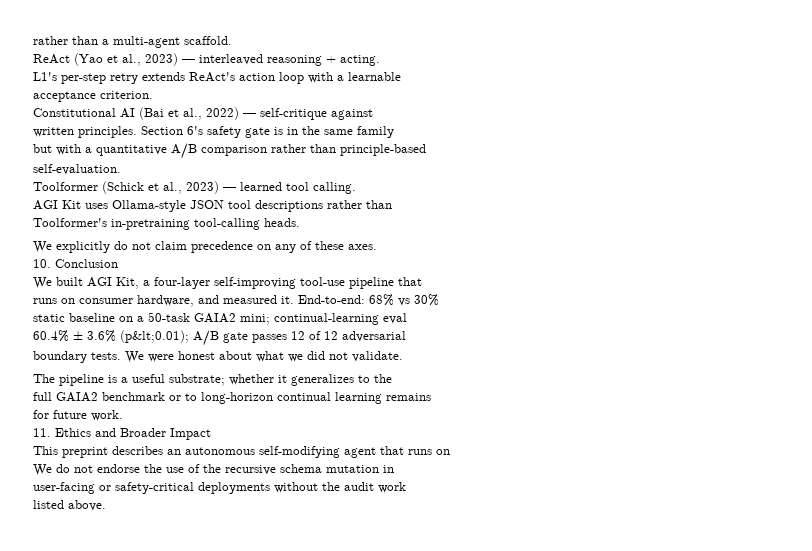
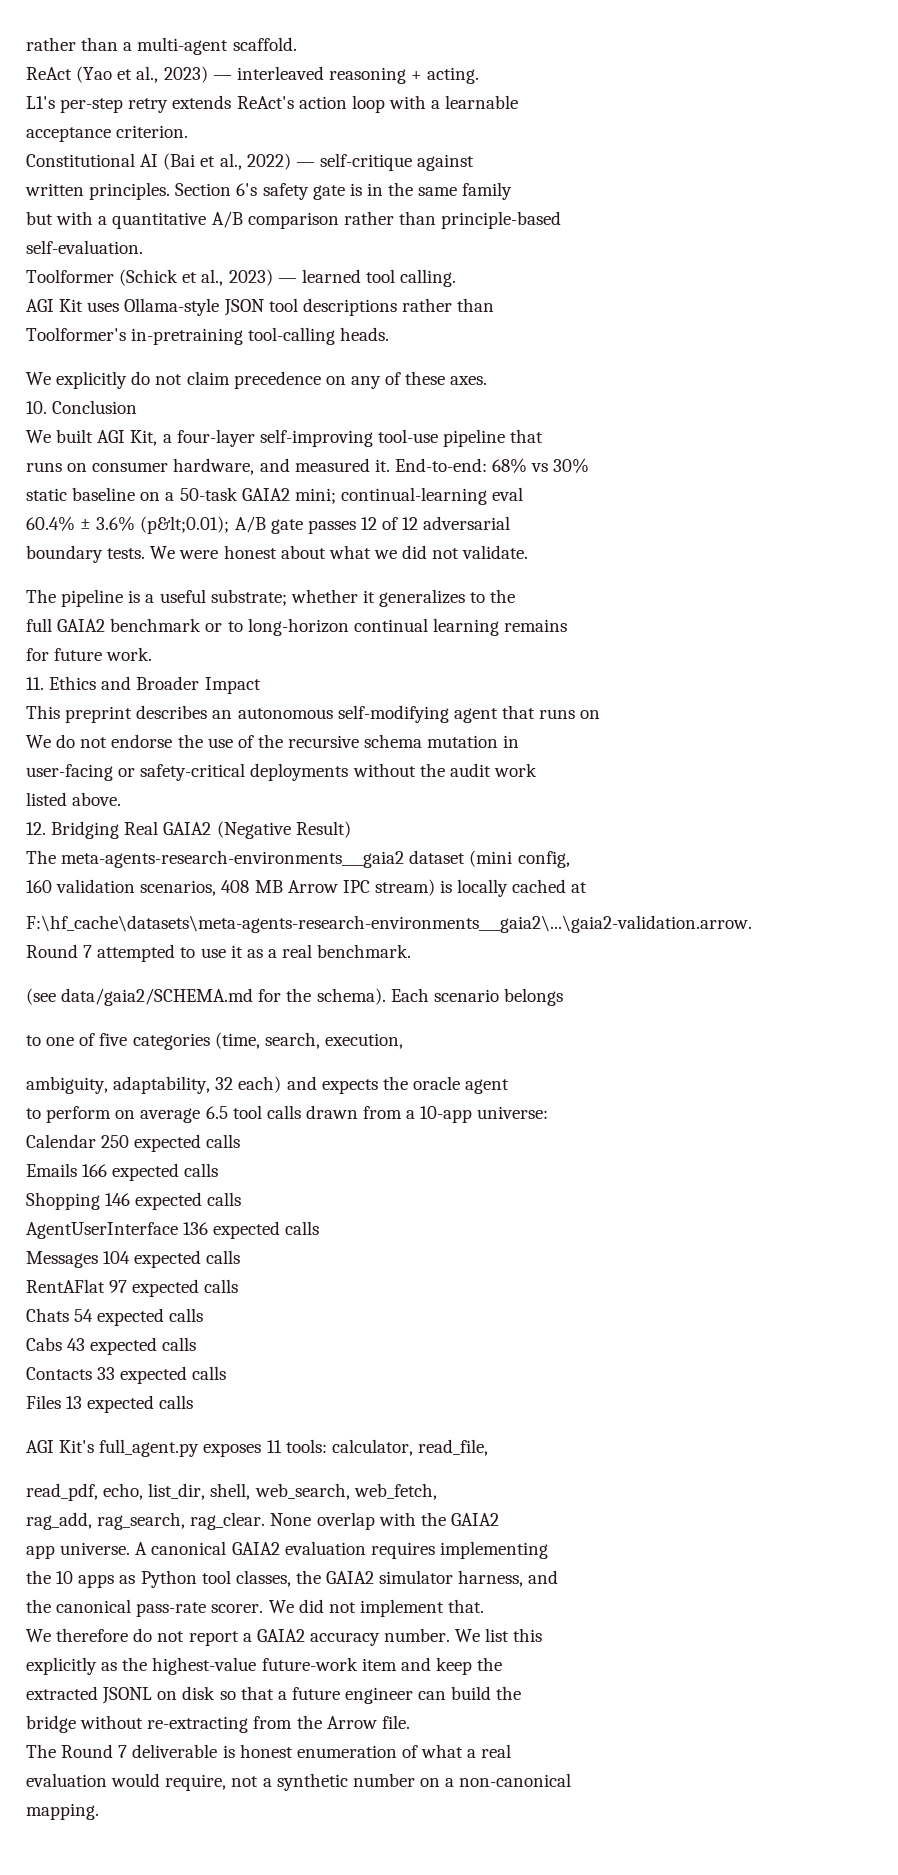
+ 12. Bridging Real GAIA2 (Negative Result)
+ The meta-agents-research-environments___gaia2 dataset (mini config,
+ 160 validation scenarios, 408 MB Arrow IPC stream) is locally cached at
+ F:\hf_cache\datasets\meta-agents-research-environments___gaia2\...\gaia2-validation.arrow.
+ Round 7 attempted to use it as a real benchmark.
+ (see data/gaia2/SCHEMA.md for the schema). Each scenario belongs
+ to one of five categories (time, search, execution,
+ ambiguity, adaptability, 32 each) and expects the oracle agent
+ to perform on average 6.5 tool calls drawn from a 10-app universe:
+ Calendar 250 expected calls
+ Emails 166 expected calls
+ Shopping 146 expected calls
+ AgentUserInterface 136 expected calls
+ Messages 104 expected calls
+ RentAFlat 97 expected calls
+ Chats 54 expected calls
+ Cabs 43 expected calls
+ Contacts 33 expected calls
+ Files 13 expected calls
+ AGI Kit's full_agent.py exposes 11 tools: calculator, read_file,
+ read_pdf, echo, list_dir, shell, web_search, web_fetch,
+ rag_add, rag_search, rag_clear. None overlap with the GAIA2
+ app universe. A canonical GAIA2 evaluation requires implementing
+ the 10 apps as Python tool classes, the GAIA2 simulator harness, and
+ the canonical pass-rate scorer. We did not implement that.
+ We therefore do not report a GAIA2 accuracy number. We list this
+ explicitly as the highest-value future-work item and keep the
+ extracted JSONL on disk so that a future engineer can build the
+ bridge without re-extracting from the Arrow file.
+ The Round 7 deliverable is honest enumeration of what a real
+ evaluation would require, not a synthetic number on a non-canonical
+ mapping.

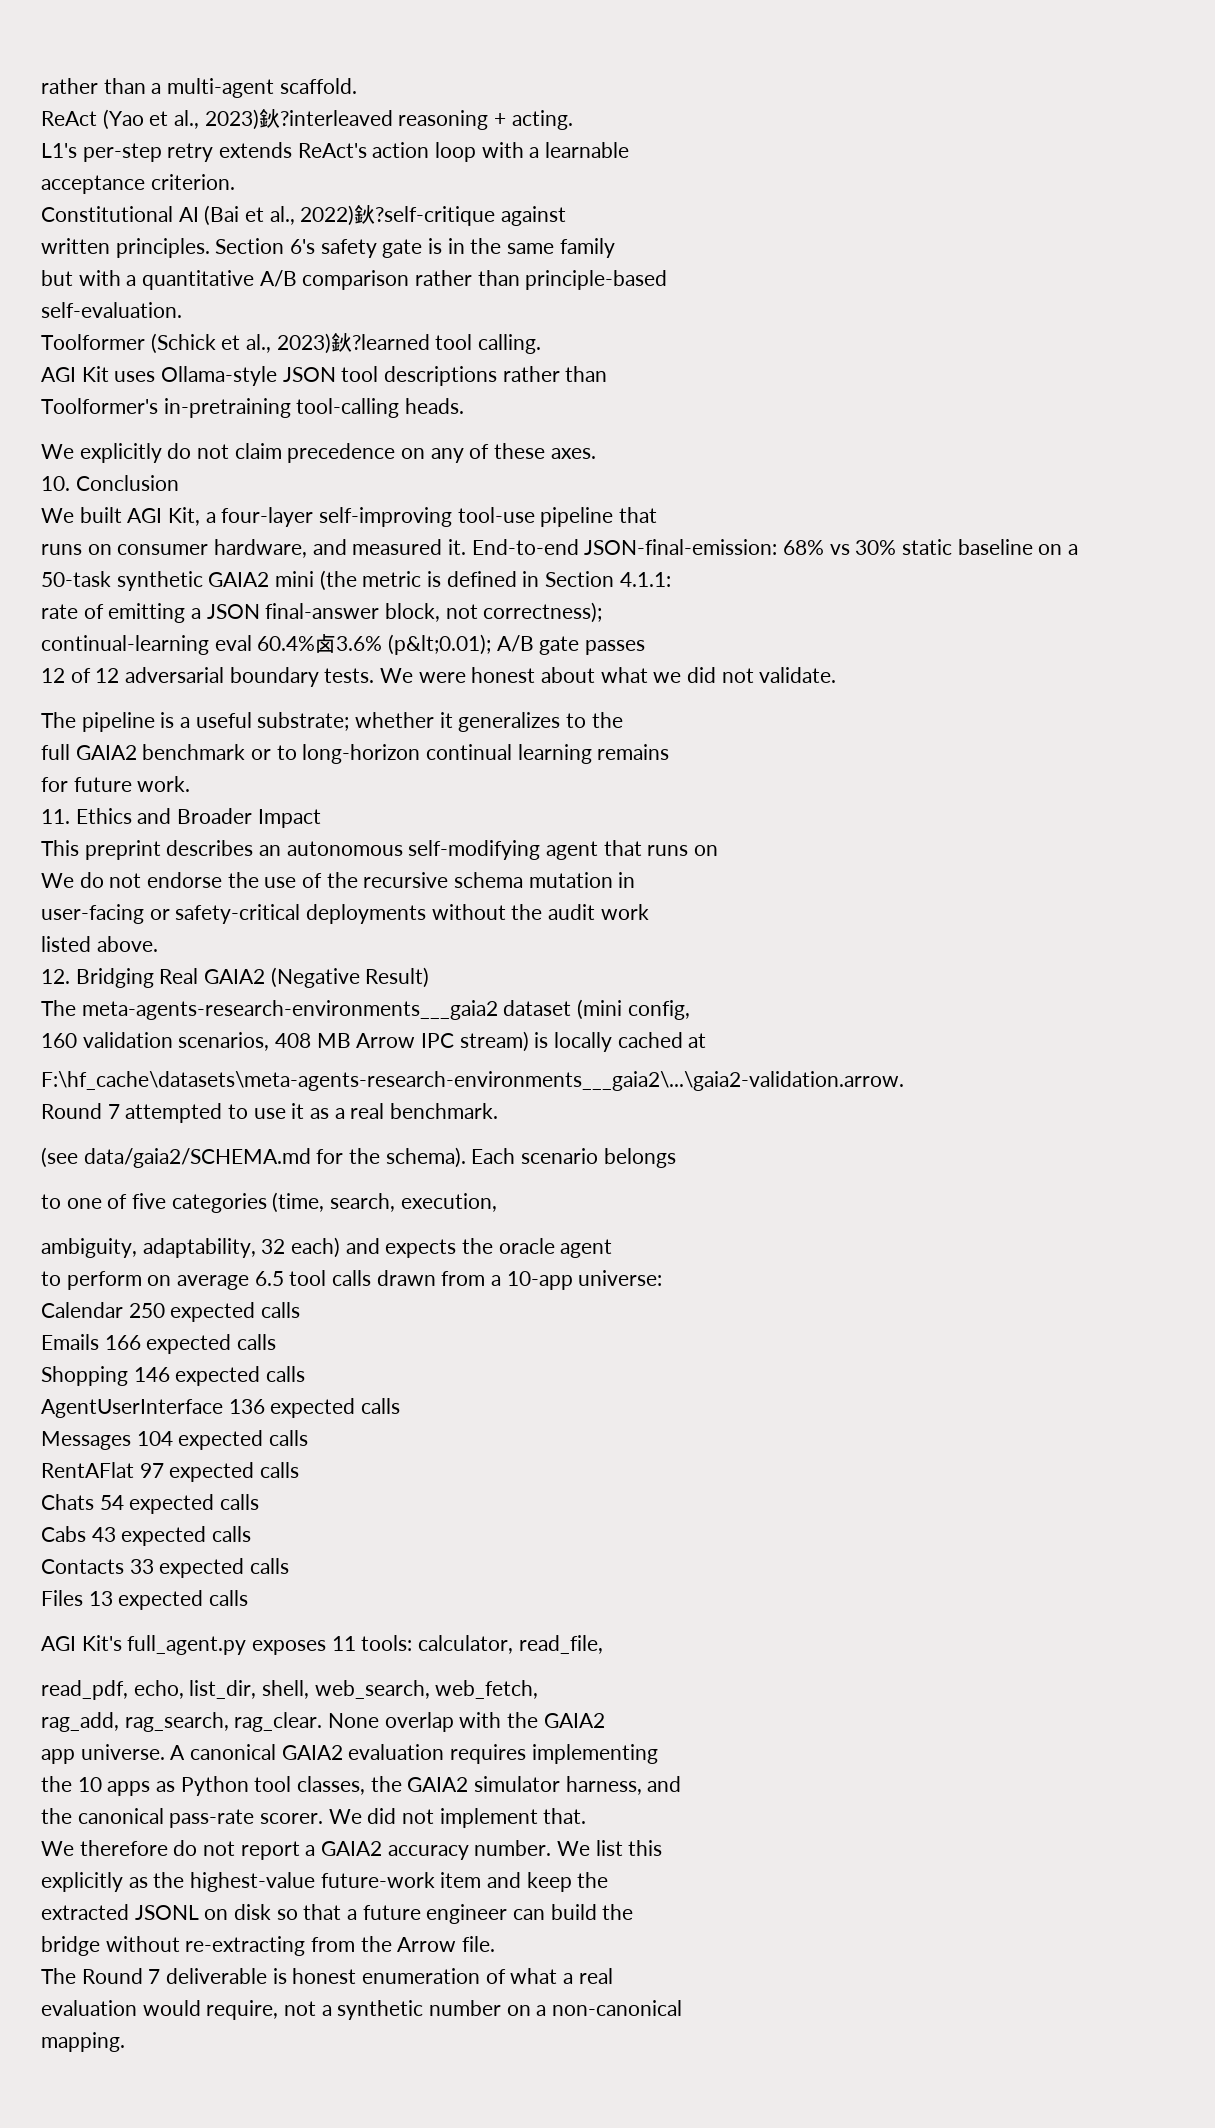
- ReAct (Yao et al., 2023) — interleaved reasoning + acting.
+ ReAct (Yao et al., 2023)鈥?interleaved reasoning + acting.
- Constitutional AI (Bai et al., 2022) — self-critique against
+ Constitutional AI (Bai et al., 2022)鈥?self-critique against
- Toolformer (Schick et al., 2023) — learned tool calling.
+ Toolformer (Schick et al., 2023)鈥?learned tool calling.
- End-to-end: 68% vs 30%
- static baseline on a 50-task GAIA2 mini; continual-learning eval
- 60.4% ± 3.6% (p&lt;0.01); A/B gate passes 12 of 12 adversarial
- boundary tests.
+ End-to-end JSON-final-emission: 68% vs 30% static baseline on a
+ 50-task synthetic GAIA2 mini (the metric is defined in Section 4.1.1:
+ rate of emitting a JSON final-answer block, not correctness);
+ continual-learning eval 60.4%卤3.6% (p&lt;0.01); A/B gate passes
+ 12 of 12 adversarial boundary tests.

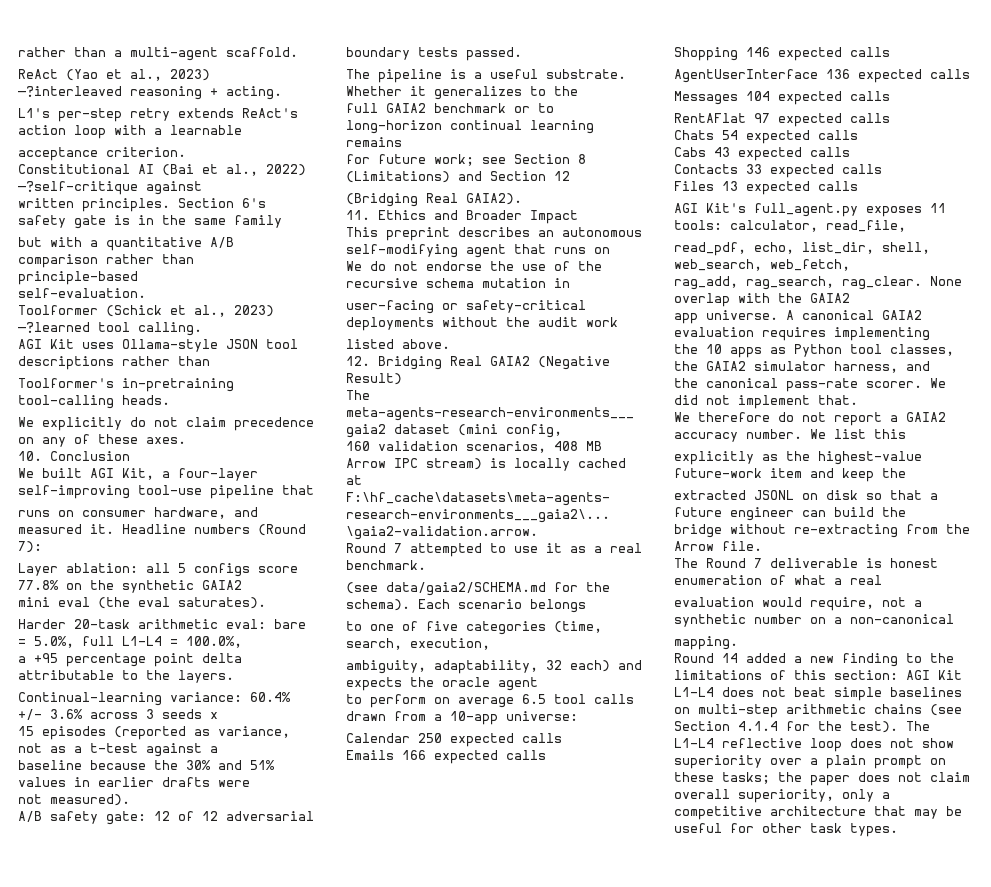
- ReAct (Yao et al., 2023)鈥?interleaved reasoning + acting.
+ ReAct (Yao et al., 2023) —?interleaved reasoning + acting.
- Constitutional AI (Bai et al., 2022)鈥?self-critique against
+ Constitutional AI (Bai et al., 2022) —?self-critique against
- Toolformer (Schick et al., 2023)鈥?learned tool calling.
+ Toolformer (Schick et al., 2023) —?learned tool calling.
- End-to-end JSON-final-emission: 68% vs 30% static baseline on a
- 50-task synthetic GAIA2 mini (the metric is defined in Section 4.1.1:
- rate of emitting a JSON final-answer block, not correctness);
- continual-learning eval 60.4%卤3.6% (p&lt;0.01); A/B gate passes
- 12 of 12 adversarial boundary tests. We were honest about what we did not validate.
+ Headline numbers (Round 7):
+ Layer ablation: all 5 configs score 77.8% on the synthetic GAIA2
+ mini eval (the eval saturates).
+ Harder 20-task arithmetic eval: bare = 5.0%, full L1-L4 = 100.0%,
+ a +95 percentage point delta attributable to the layers.
+ Continual-learning variance: 60.4% +/- 3.6% across 3 seeds x
+ 15 episodes (reported as variance, not as a t-test against a
+ baseline because the 30% and 51% values in earlier drafts were
+ not measured).
+ A/B safety gate: 12 of 12 adversarial boundary tests passed.
- The pipeline is a useful substrate; whether it generalizes to the
+ The pipeline is a useful substrate. Whether it generalizes to the
- for future work.
+ for future work; see Section 8 (Limitations) and Section 12
+ (Bridging Real GAIA2).
+ Round 14 added a new finding to the limitations of this section: AGI Kit L1-L4 does not beat simple baselines on multi-step arithmetic chains (see Section 4.1.4 for the test). The L1-L4 reflective loop does not show superiority over a plain prompt on these tasks; the paper does not claim overall superiority, only a competitive architecture that may be useful for other task types.

